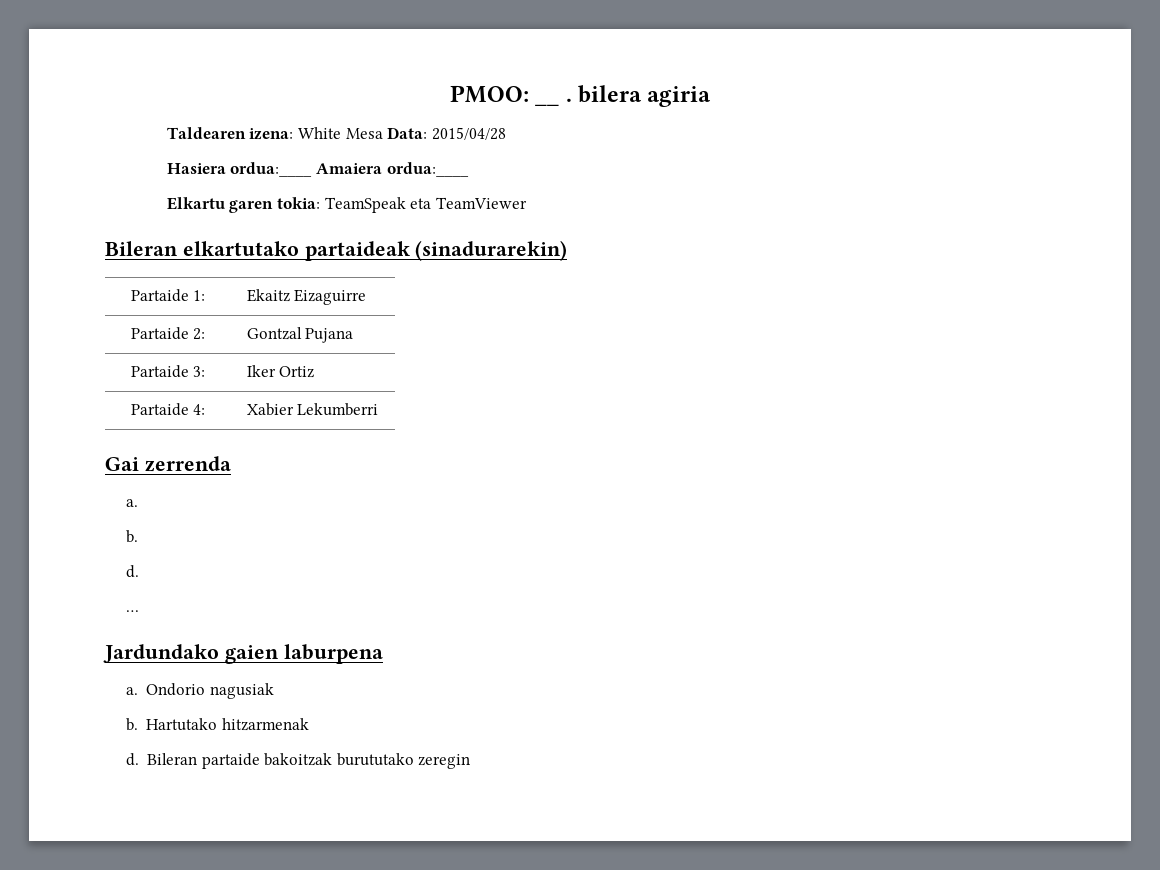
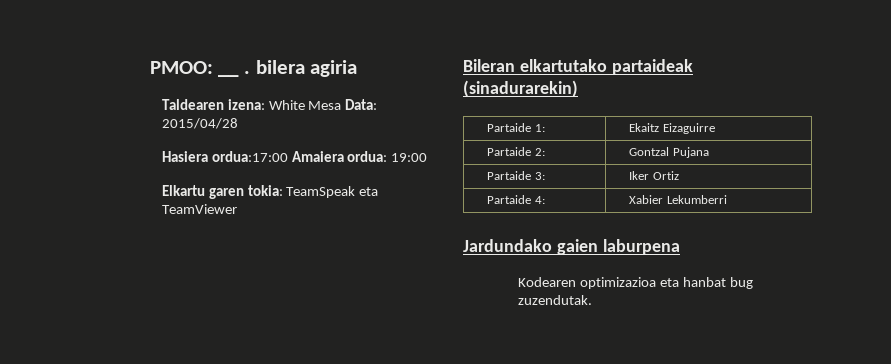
- Hasiera ordua:____ Amaiera ordua:____
+ Hasiera ordua:17:00 Amaiera ordua: 19:00
- Gai zerrenda
- a.
- b.
- d.
- …
  Jardundako gaien laburpena
- a. Ondorio nagusiak
- b. Hartutako hitzarmenak
- d. Bileran partaide bakoitzak burututako zeregin
+ Kodearen optimizazioa eta hanbat bug zuzendutak.

